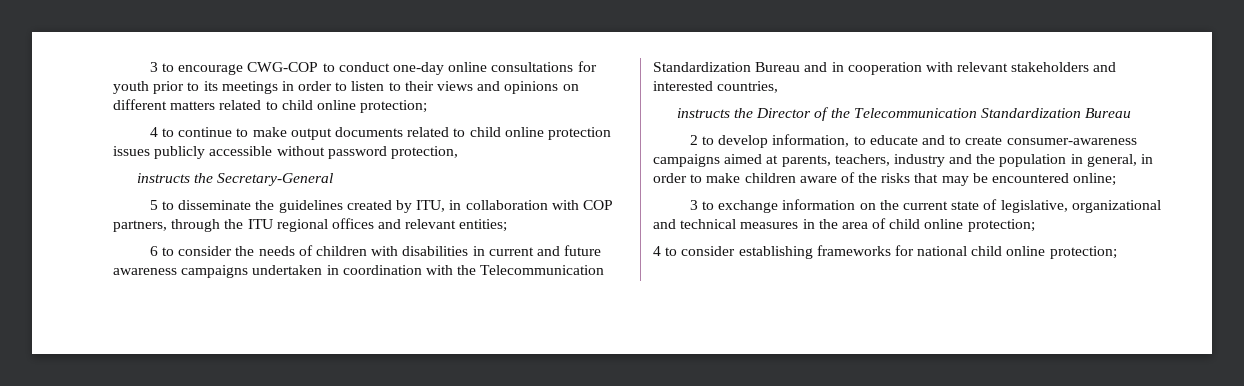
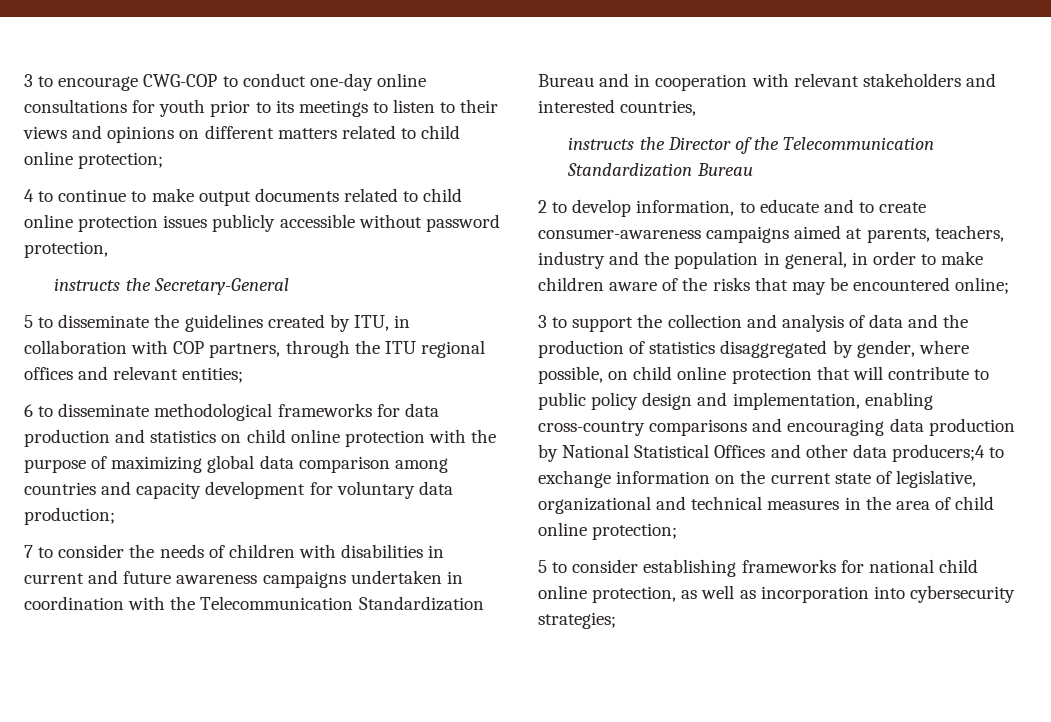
- 3 to encourage CWG-COP to conduct one-day online consultations for youth prior to its meetings in order to listen to their views and opinions on different matters related to child online protection;
+ 3 to encourage CWG-COP to conduct one-day online consultations for youth prior to its meetings to listen to their views and opinions on different matters related to child online protection;
- 6 to consider the needs of children with disabilities in current and future awareness campaigns undertaken in coordination with the Telecommunication Standardization Bureau and in cooperation with relevant stakeholders and interested countries,
+ 6 to disseminate methodological frameworks for data production and statistics on child online protection with the purpose of maximizing global data comparison among countries and capacity development for voluntary data production;
+ 7 to consider the needs of children with disabilities in current and future awareness campaigns undertaken in coordination with the Telecommunication Standardization Bureau and in cooperation with relevant stakeholders and interested countries,
- 3 to exchange information on the current state of legislative, organizational and technical measures in the area of child online protection;
+ 3 to support the collection and analysis of data and the production of statistics disaggregated by gender, where possible, on child online protection that will contribute to public policy design and implementation, enabling cross-country comparisons and encouraging data production by National Statistical Offices and other data producers;4 to exchange information on the current state of legislative, organizational and technical measures in the area of child online protection;
- 4 to consider establishing frameworks for national child online protection;
+ 5 to consider establishing frameworks for national child online protection, as well as incorporation into cybersecurity strategies;

